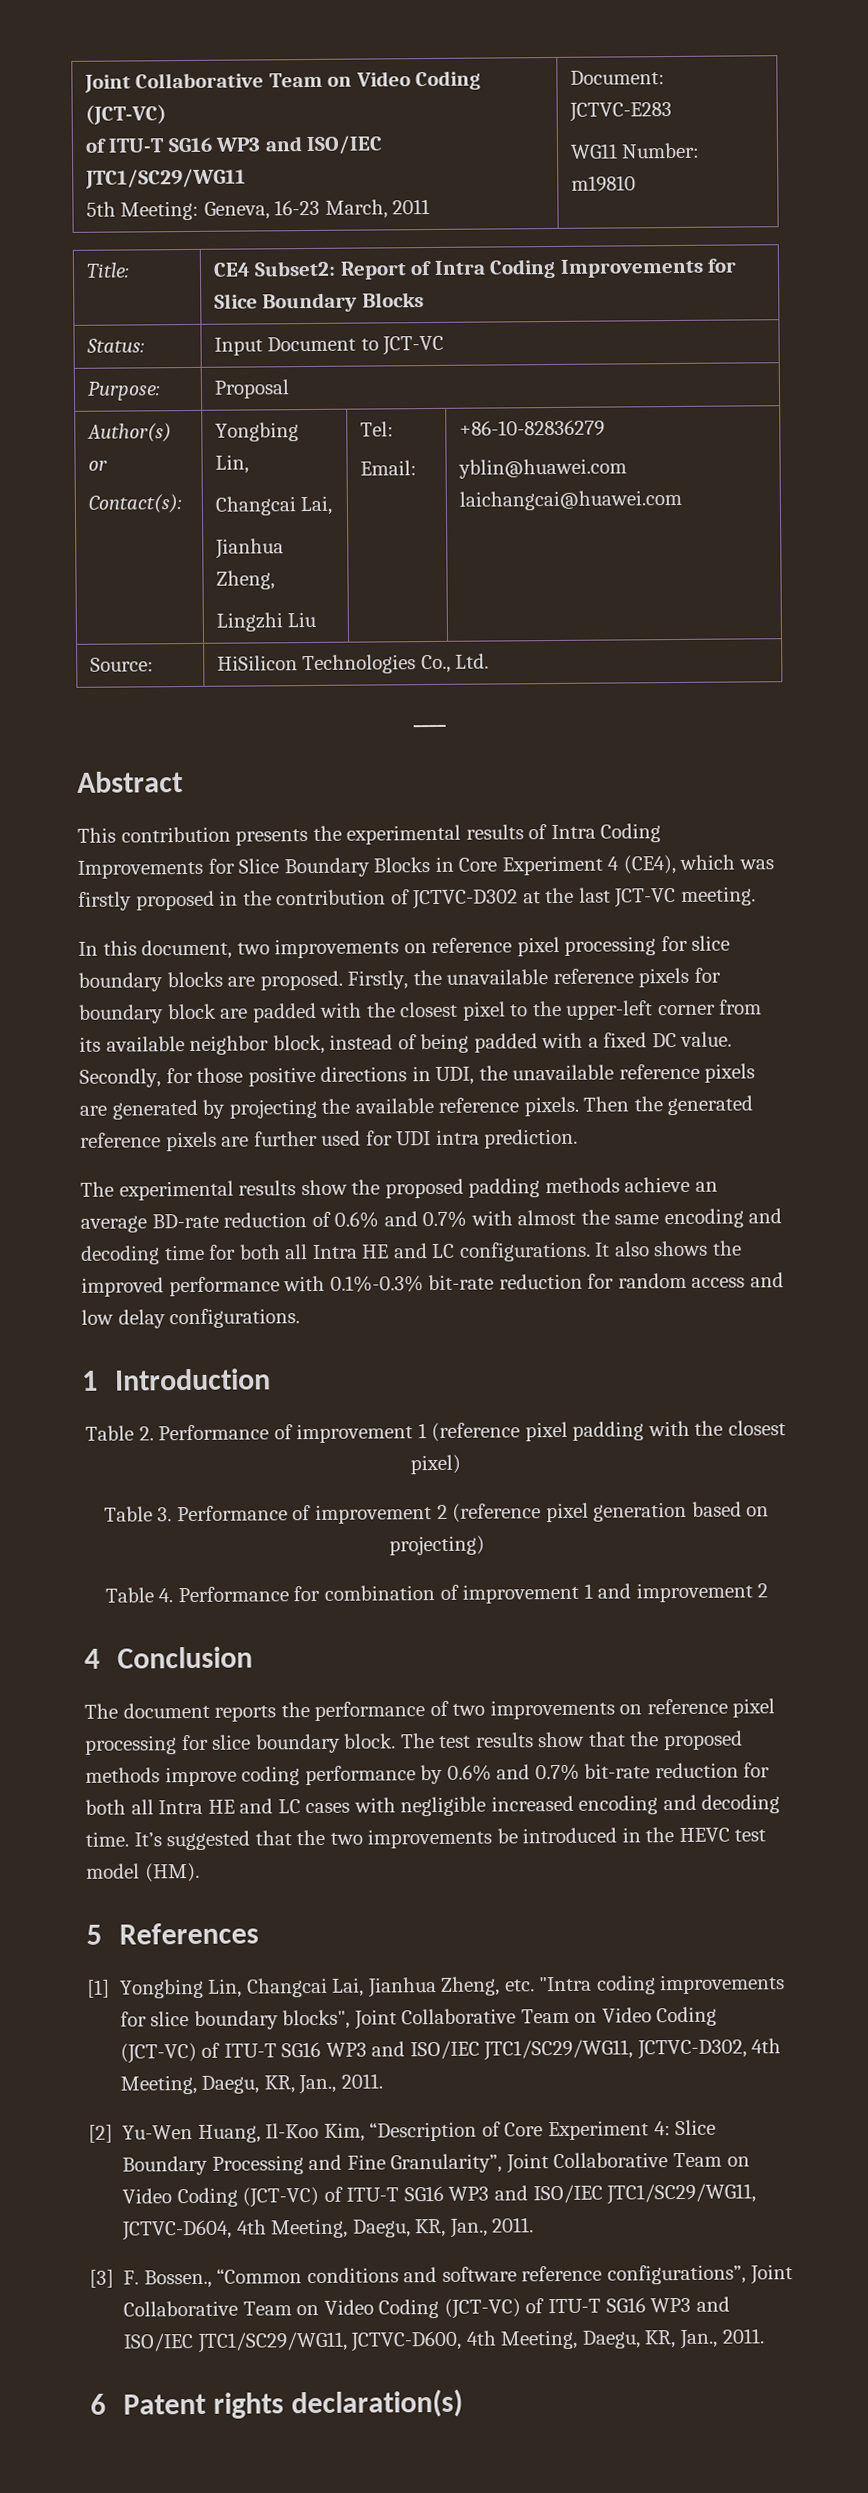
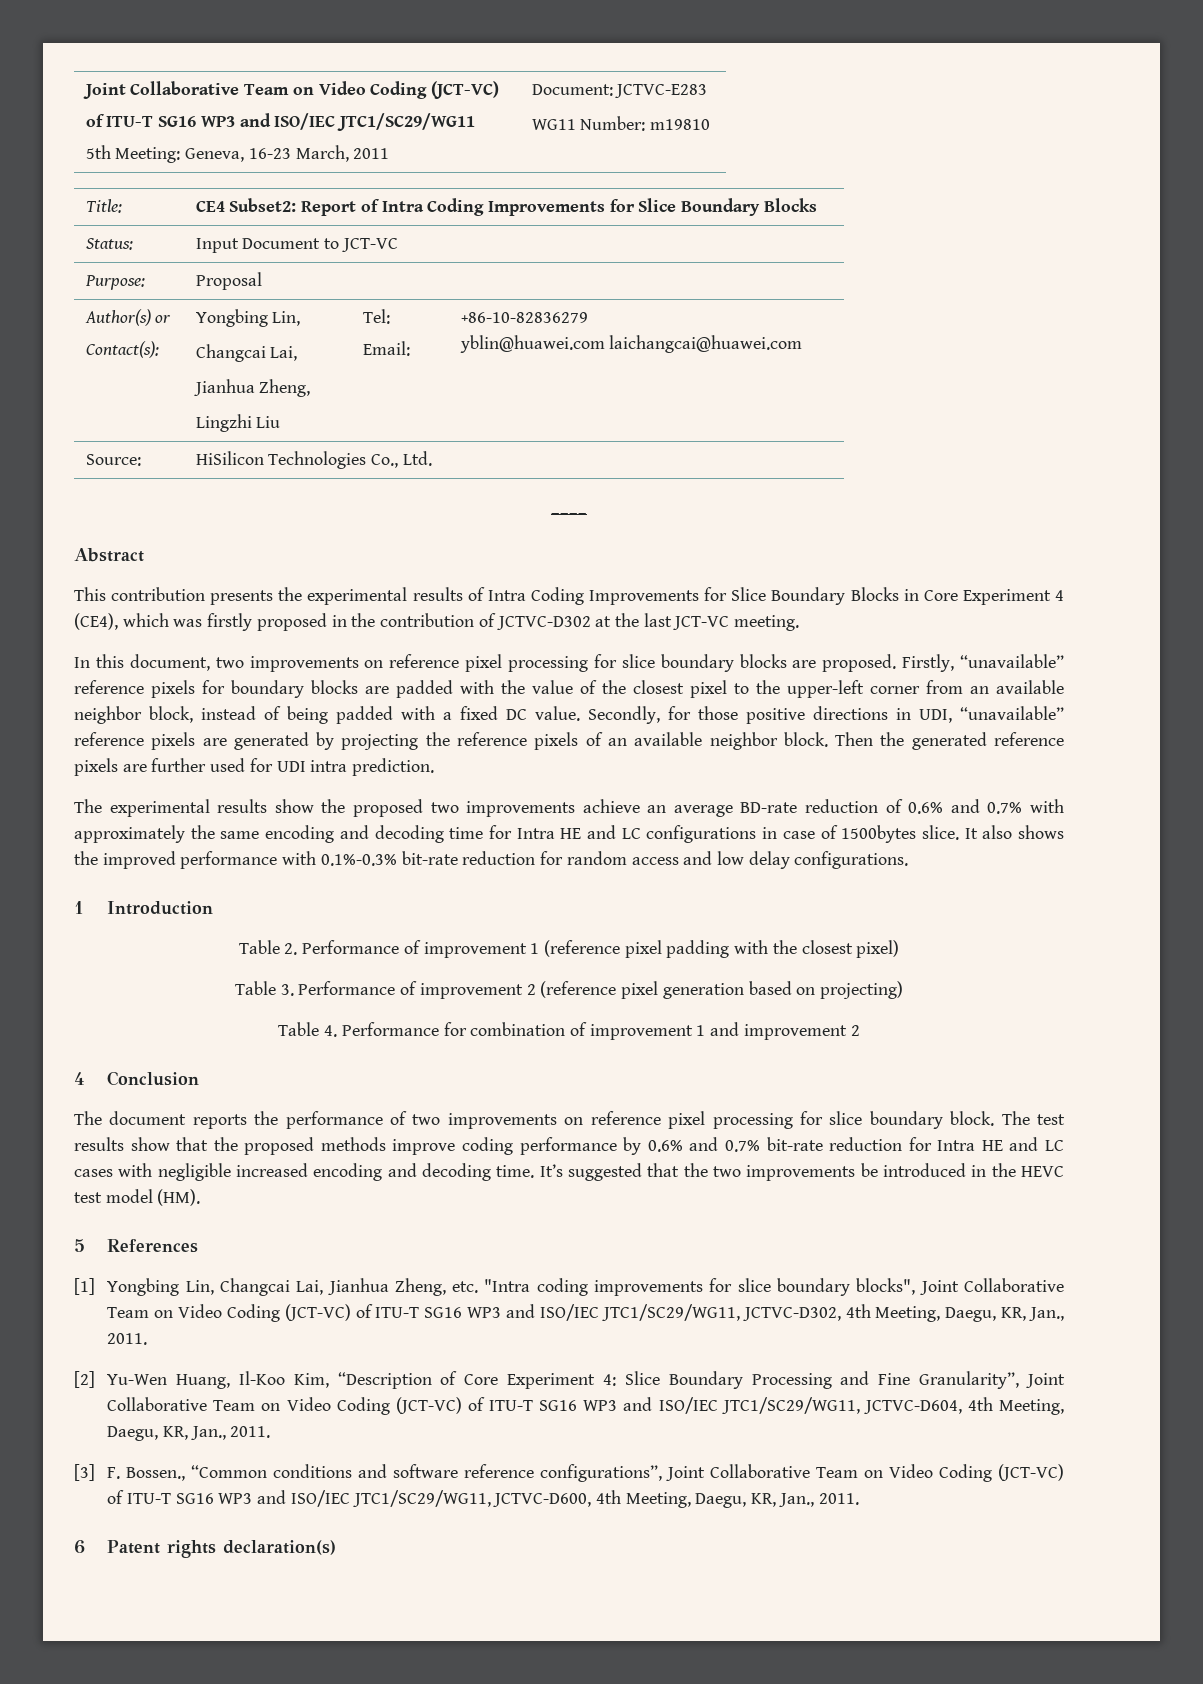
- Firstly, the unavailable reference pixels for boundary block are padded with the closest pixel to the upper-left corner from its available neighbor block, instead of being padded with a fixed DC value.
+ Firstly, “unavailable” reference pixels for boundary blocks are padded with the value of the closest pixel to the upper-left corner from an available neighbor block, instead of being padded with a fixed DC value.
- Secondly, for those positive directions in UDI, the unavailable reference pixels are generated by projecting the available reference pixels.
+ Secondly, for those positive directions in UDI, “unavailable” reference pixels are generated by projecting the reference pixels of an available neighbor block.
- The experimental results show the proposed padding methods achieve an average BD-rate reduction of 0.6% and 0.7% with almost the same encoding and decoding time for both all Intra HE and LC configurations.
+ The experimental results show the proposed two improvements achieve an average BD-rate reduction of 0.6% and 0.7% with approximately the same encoding and decoding time for Intra HE and LC configurations in case of 1500bytes slice.
- The test results show that the proposed methods improve coding performance by 0.6% and 0.7% bit-rate reduction for both all Intra HE and LC cases with negligible increased encoding and decoding time.
+ The test results show that the proposed methods improve coding performance by 0.6% and 0.7% bit-rate reduction for Intra HE and LC cases with negligible increased encoding and decoding time.

